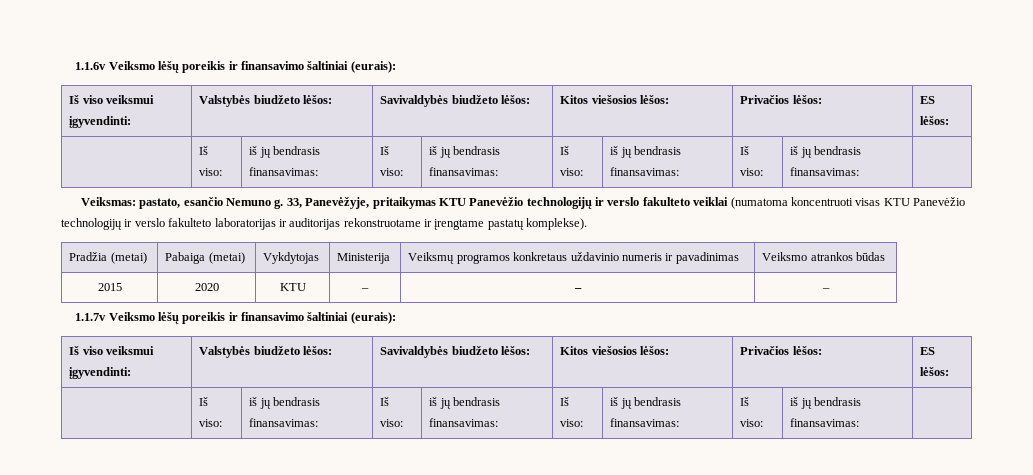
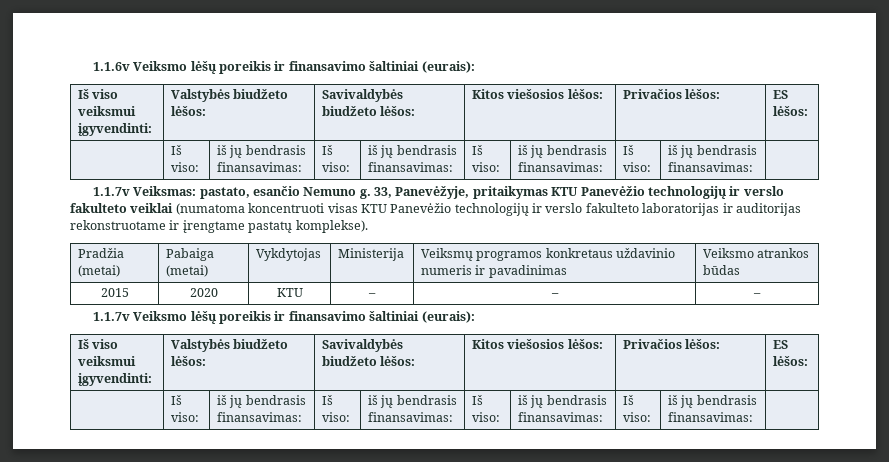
- Veiksmas: pastato, esančio Nemuno g.
+ 1.1.7v Veiksmas: pastato, esančio Nemuno g.

